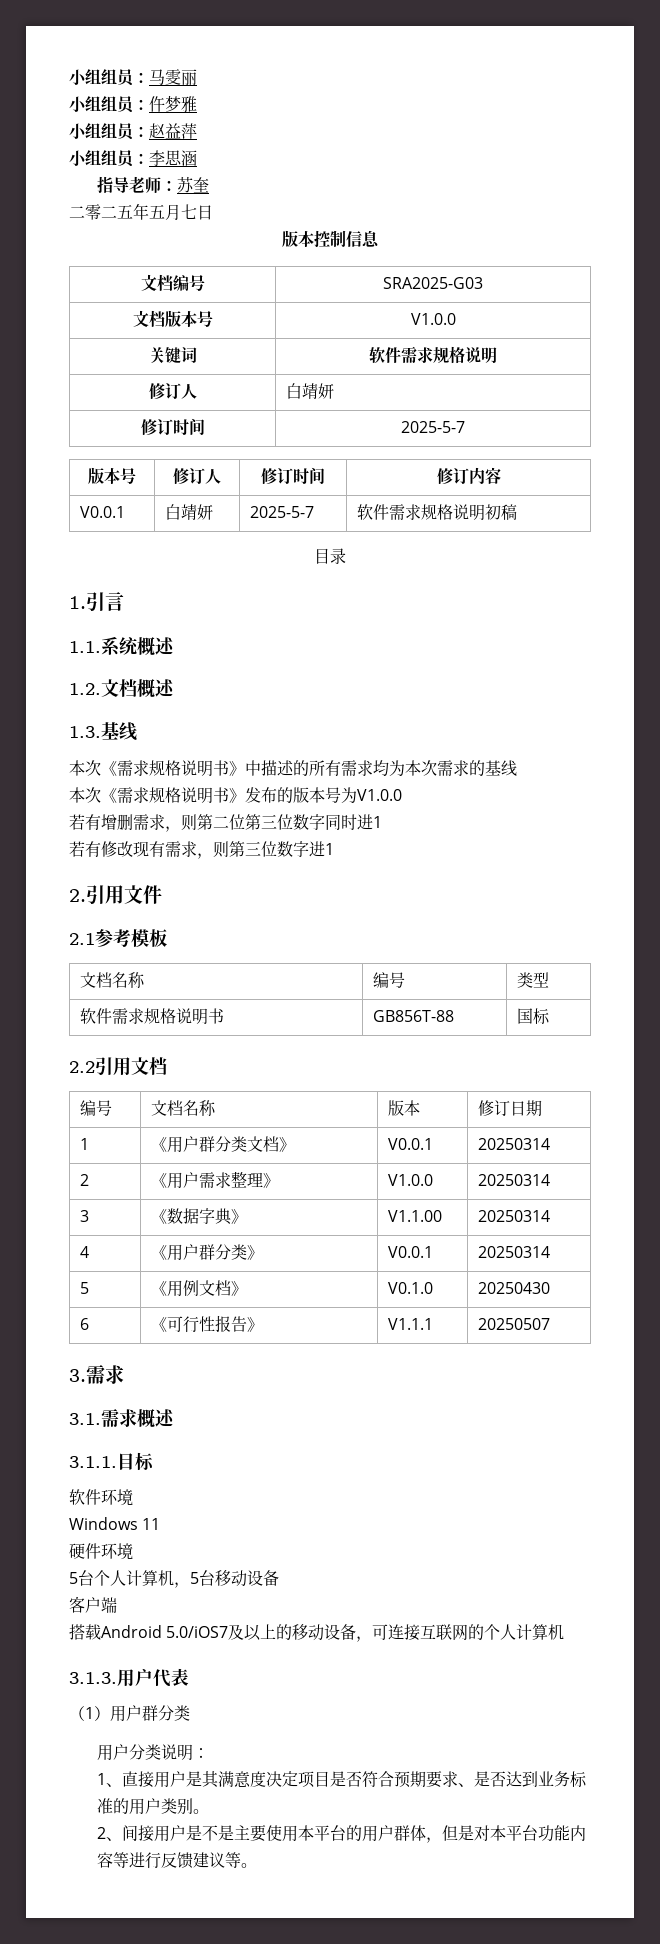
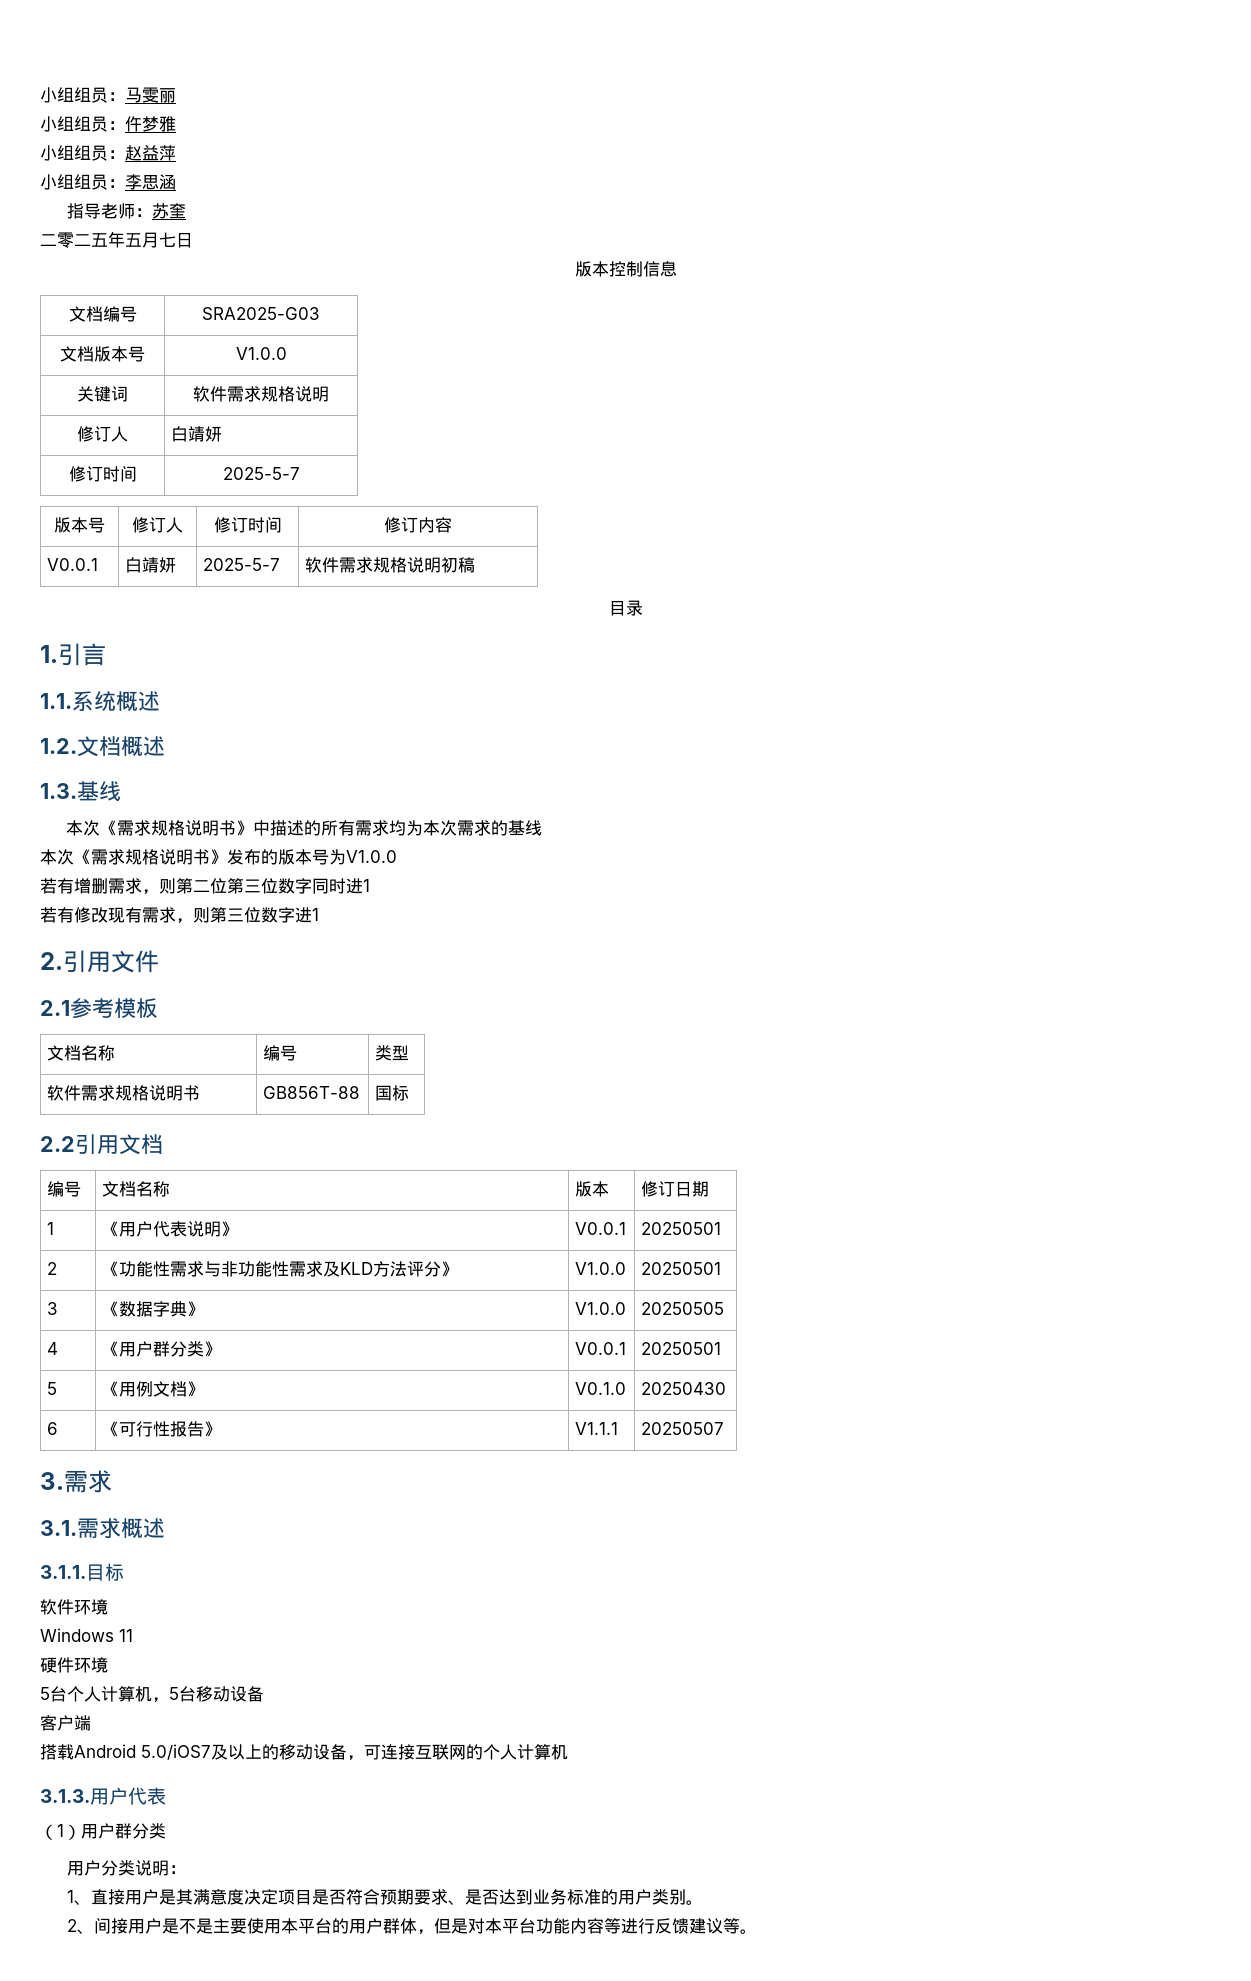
- 1 | 《用户群分类文档》 | V0.0.1 | 20250314
+ 1 | 《用户代表说明》 | V0.0.1 | 20250501
- 2 | 《用户需求整理》 | V1.0.0 | 20250314
+ 2 | 《功能性需求与非功能性需求及KLD方法评分》 | V1.0.0 | 20250501
- 3 | 《数据字典》 | V1.1.00 | 20250314
+ 3 | 《数据字典》 | V1.0.0 | 20250505
- 4 | 《用户群分类》 | V0.0.1 | 20250314
+ 4 | 《用户群分类》 | V0.0.1 | 20250501

